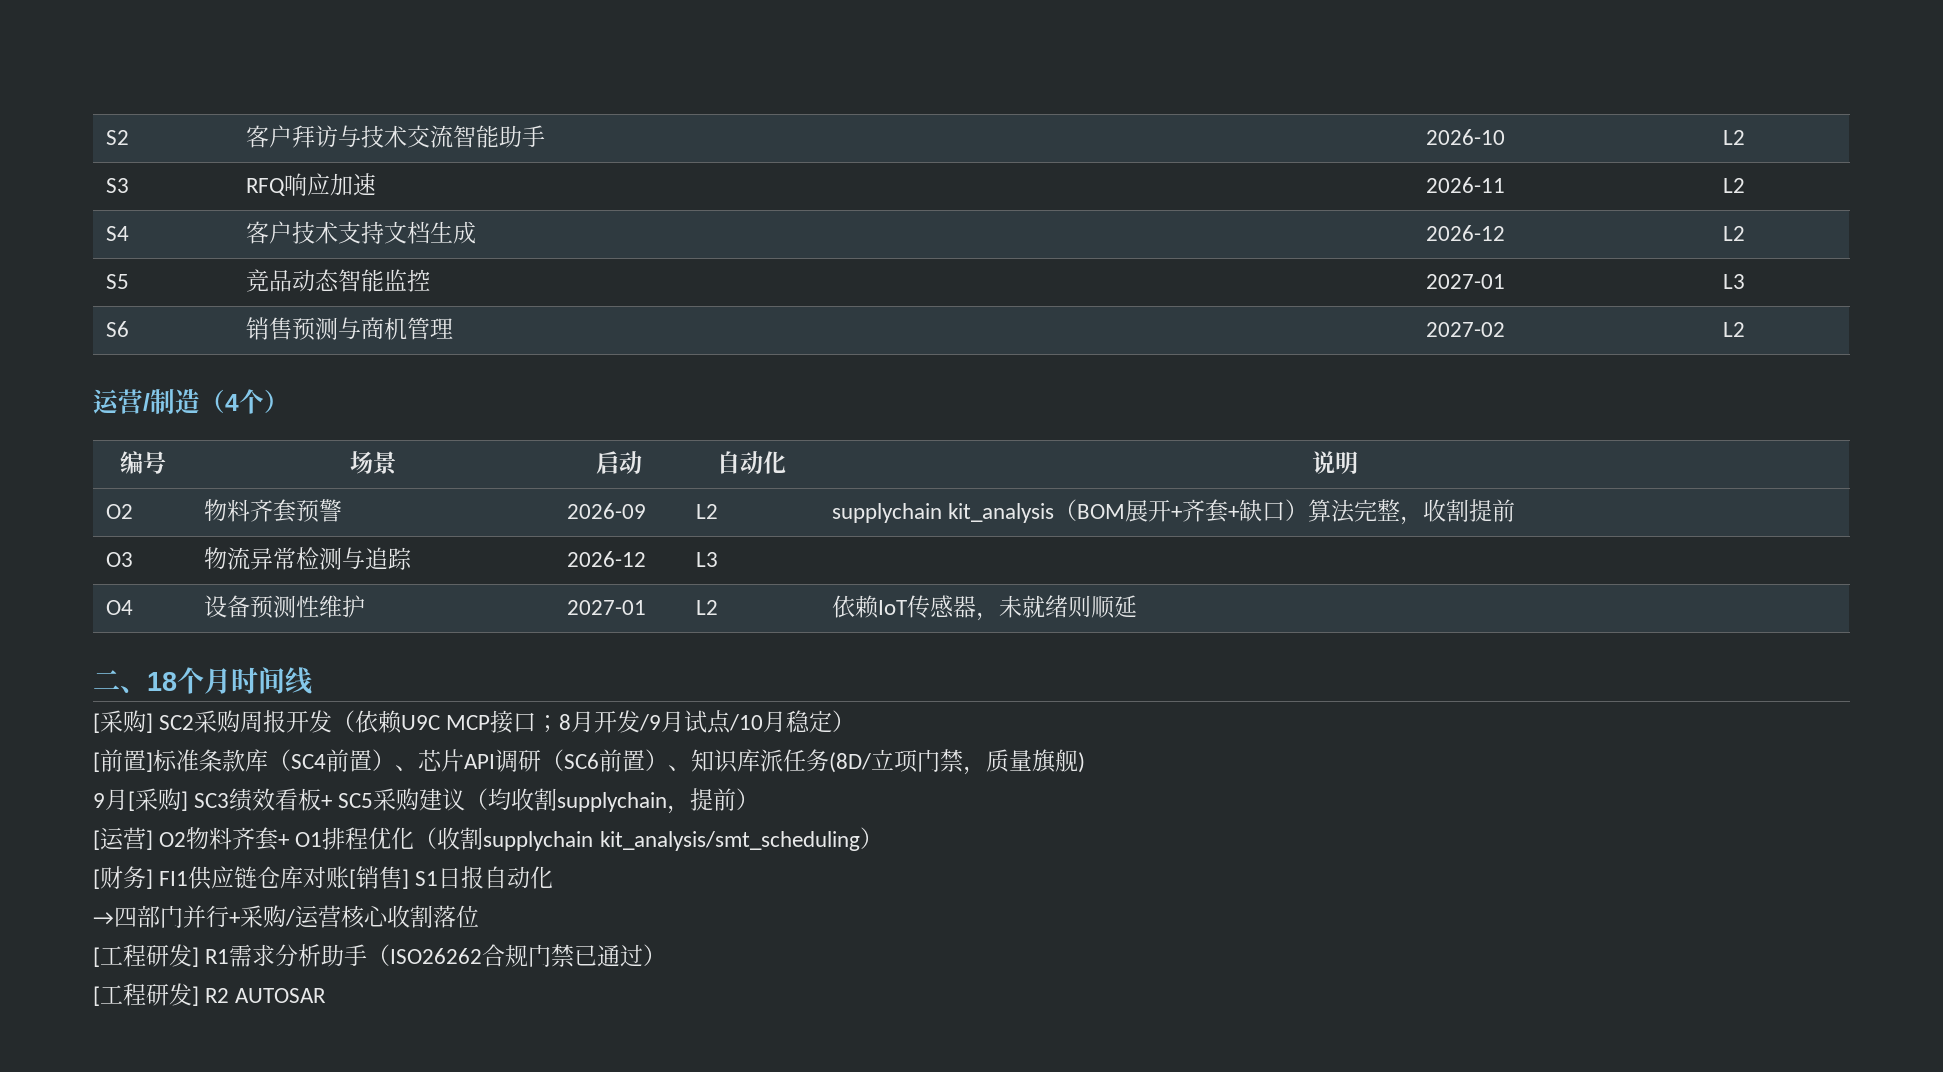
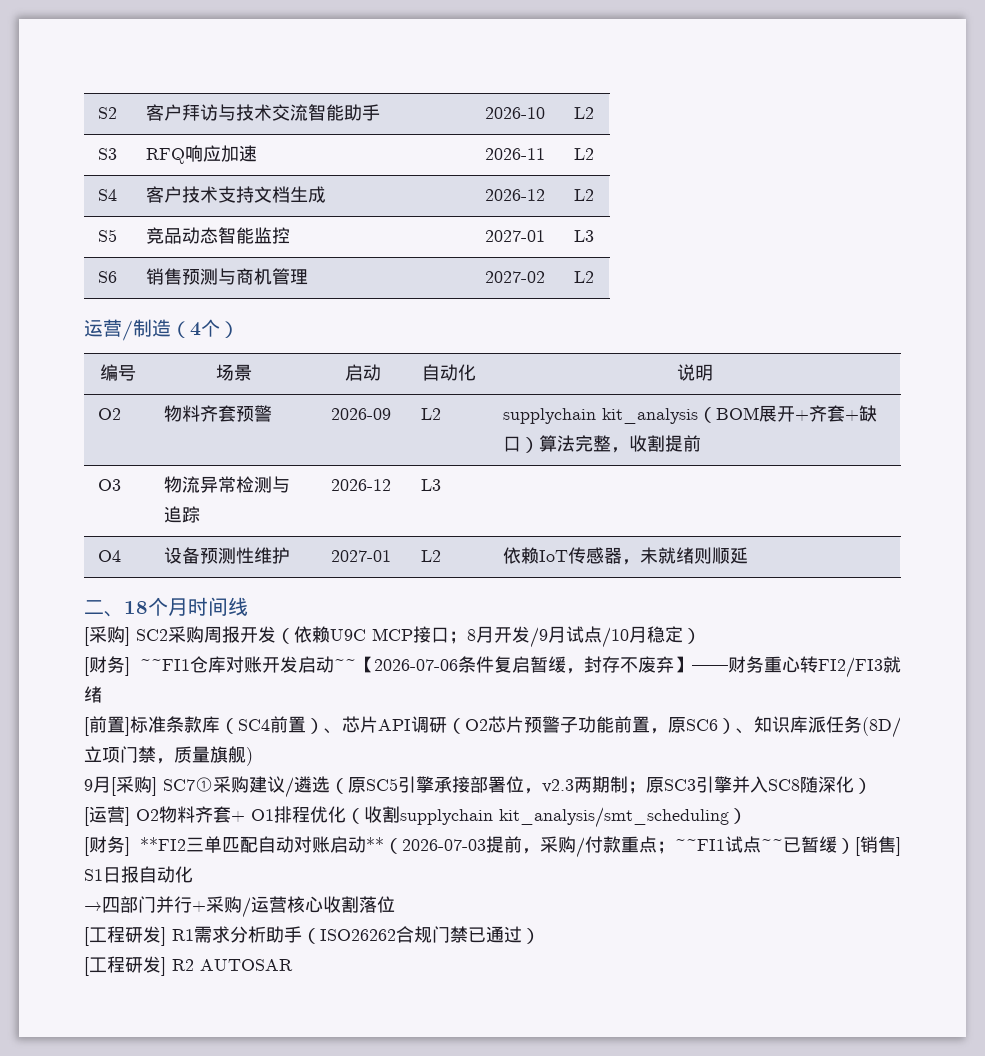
+ [财务] ~~FI1仓库对账开发启动~~【2026-07-06条件复启暂缓，封存不废弃】——财务重心转FI2/FI3就绪
- [前置]标准条款库（SC4前置）、芯片API调研（SC6前置）、知识库派任务(8D/立项门禁，质量旗舰)
+ [前置]标准条款库（SC4前置）、芯片API调研（O2芯片预警子功能前置，原SC6）、知识库派任务(8D/立项门禁，质量旗舰)
- 9月[采购] SC3绩效看板+ SC5采购建议（均收割supplychain，提前）
+ 9月[采购] SC7①采购建议/遴选（原SC5引擎承接部署位，v2.3两期制；原SC3引擎并入SC8随深化）
- [财务] FI1供应链仓库对账[销售] S1日报自动化
+ [财务] **FI2三单匹配自动对账启动**（2026-07-03提前，采购/付款重点；~~FI1试点~~已暂缓）[销售] S1日报自动化

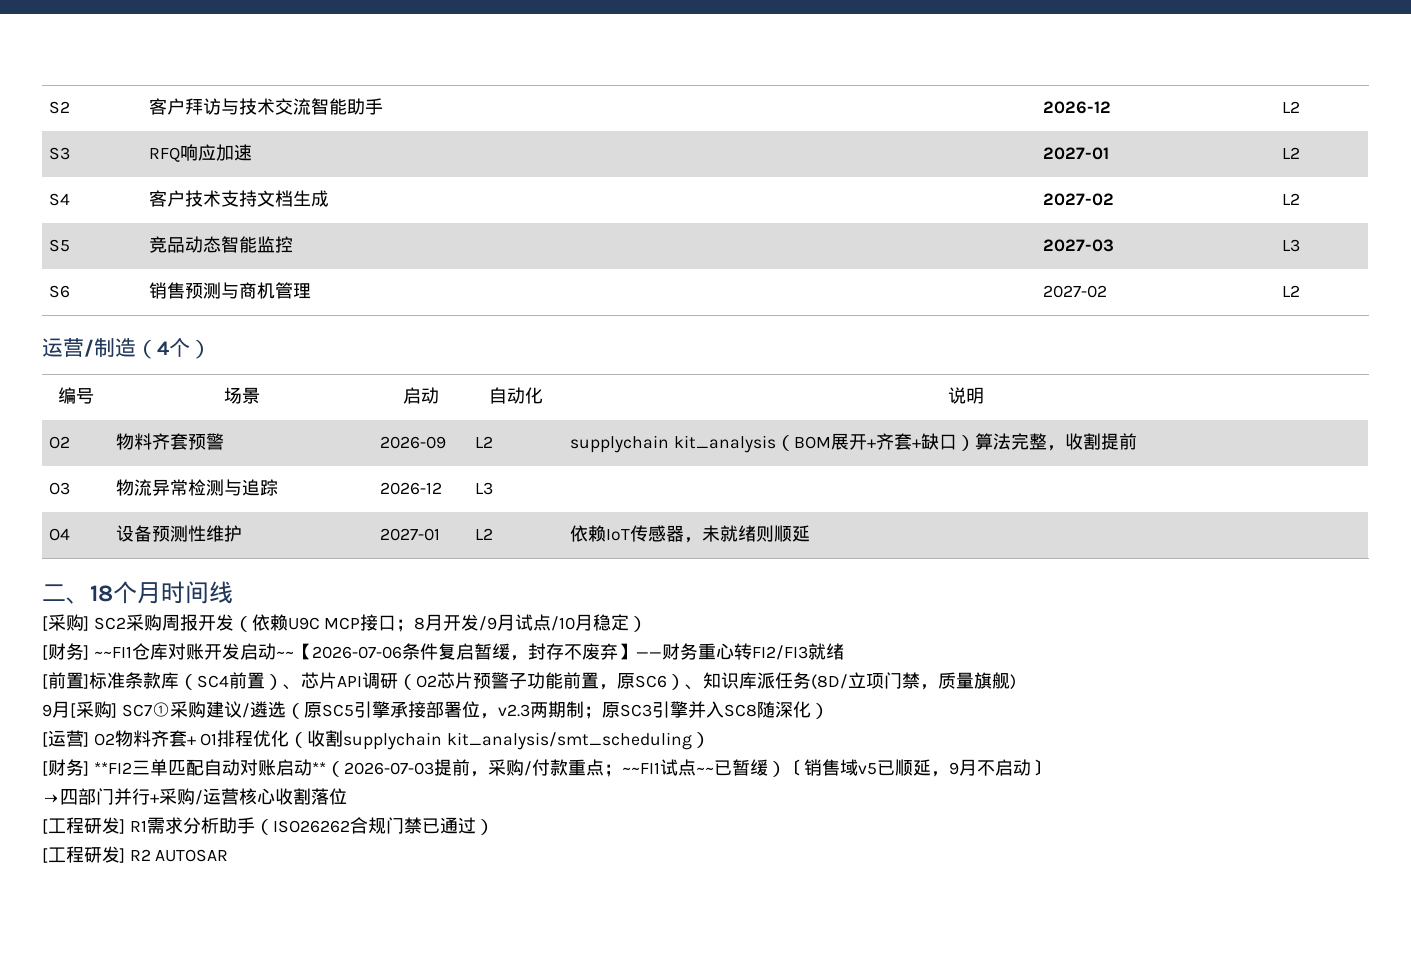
- S2 | 客户拜访与技术交流智能助手 | 2026-10 | L2
+ S2 | 客户拜访与技术交流智能助手 | 2026-12 | L2
- S3 | RFQ响应加速 | 2026-11 | L2
+ S3 | RFQ响应加速 | 2027-01 | L2
- S4 | 客户技术支持文档生成 | 2026-12 | L2
+ S4 | 客户技术支持文档生成 | 2027-02 | L2
- S5 | 竞品动态智能监控 | 2027-01 | L3
+ S5 | 竞品动态智能监控 | 2027-03 | L3
- [财务] **FI2三单匹配自动对账启动**（2026-07-03提前，采购/付款重点；~~FI1试点~~已暂缓）[销售] S1日报自动化
+ [财务] **FI2三单匹配自动对账启动**（2026-07-03提前，采购/付款重点；~~FI1试点~~已暂缓）〔销售域v5已顺延，9月不启动〕

